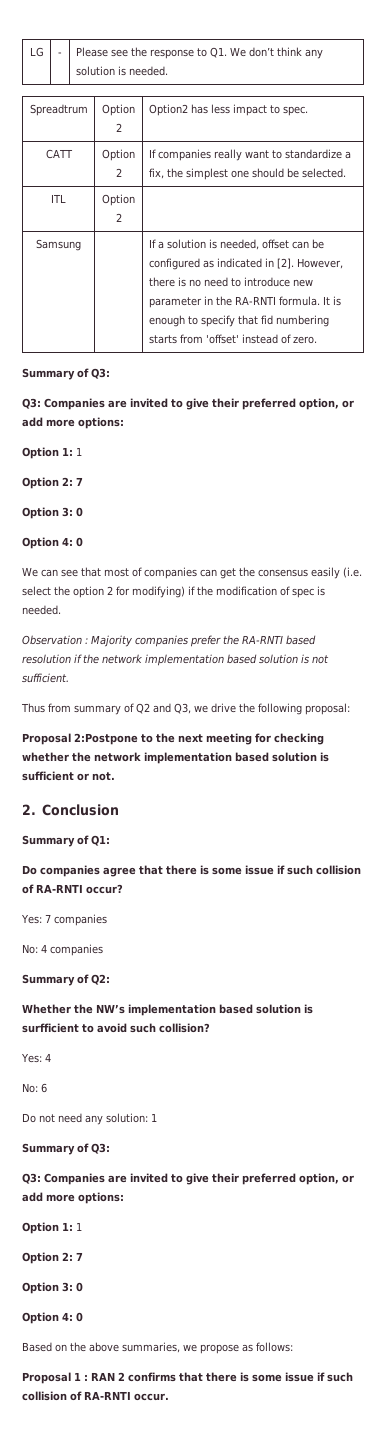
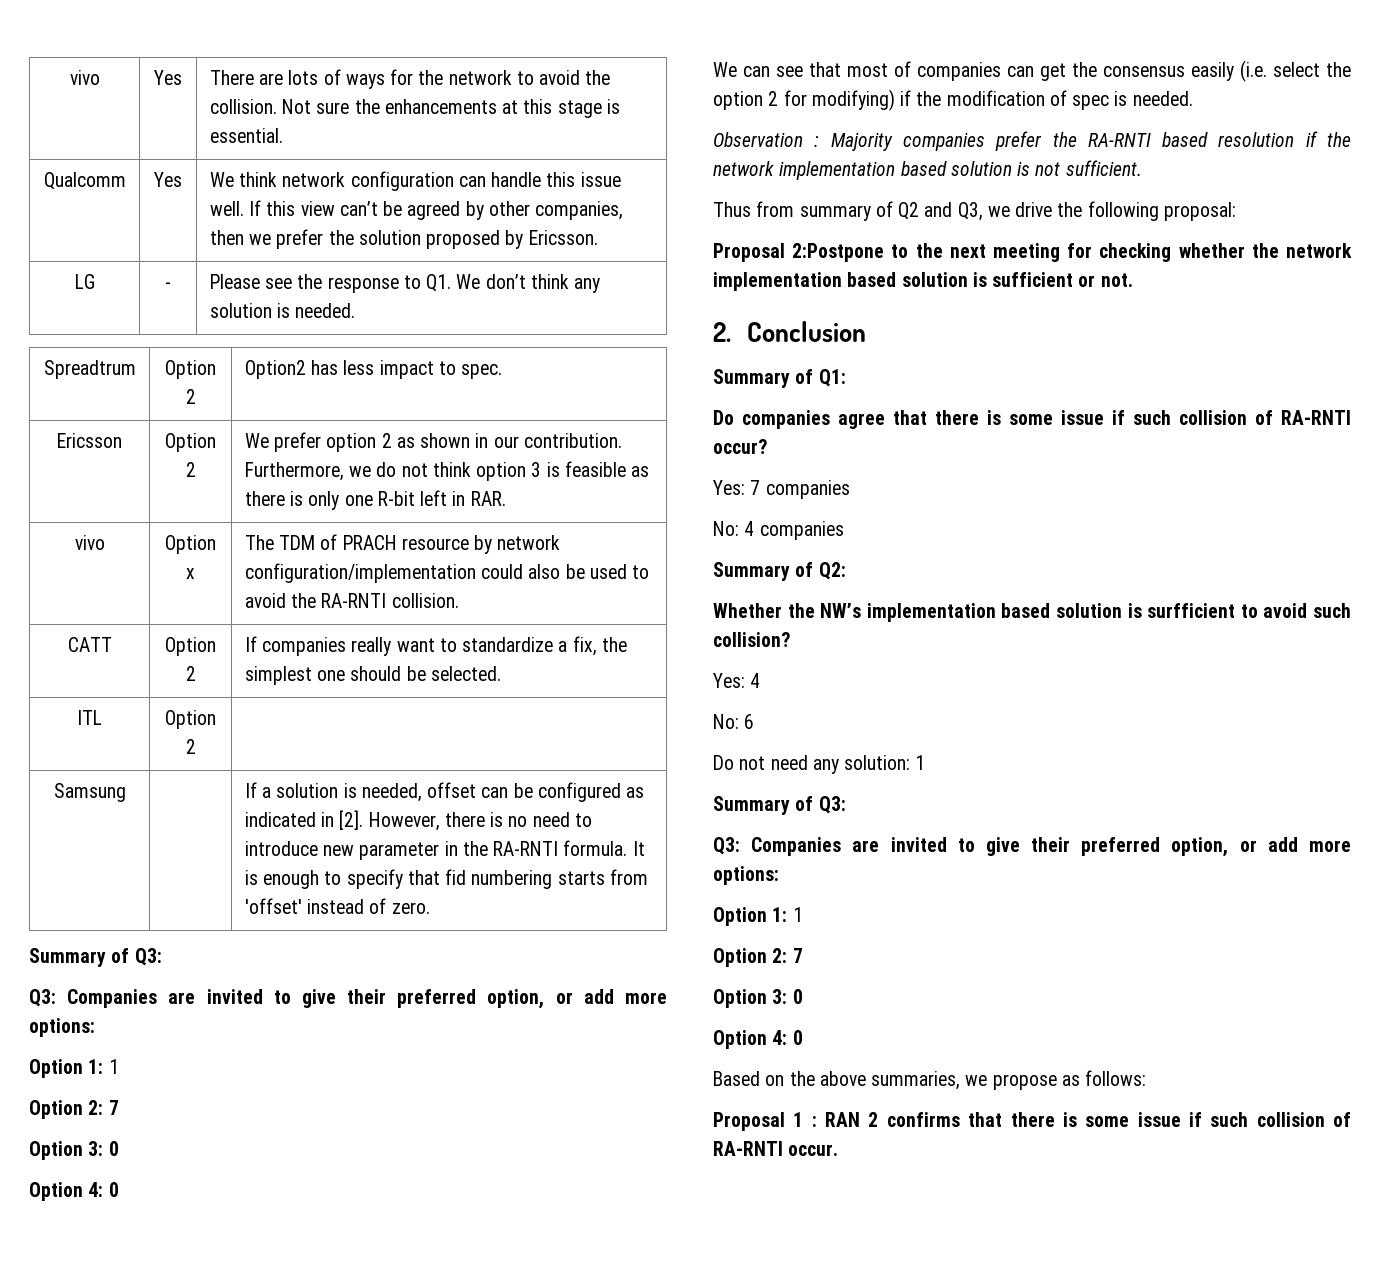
+ vivo | Yes | There are lots of ways for the network to avoid the collision. Not sure the enhancements at this stage is essential.
+ Qualcomm | Yes | We think network configuration can handle this issue well. If this view can’t be agreed by other companies, then we prefer the solution proposed by Ericsson.
+ Ericsson | Option 2 | We prefer option 2 as shown in our contribution. Furthermore, we do not think option 3 is feasible as there is only one R-bit left in RAR.
+ vivo | Option x | The TDM of PRACH resource by network configuration/implementation could also be used to avoid the RA-RNTI collision.

